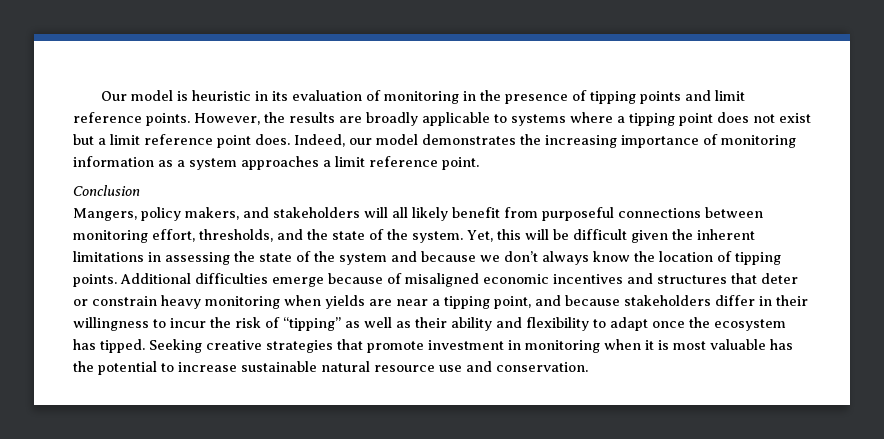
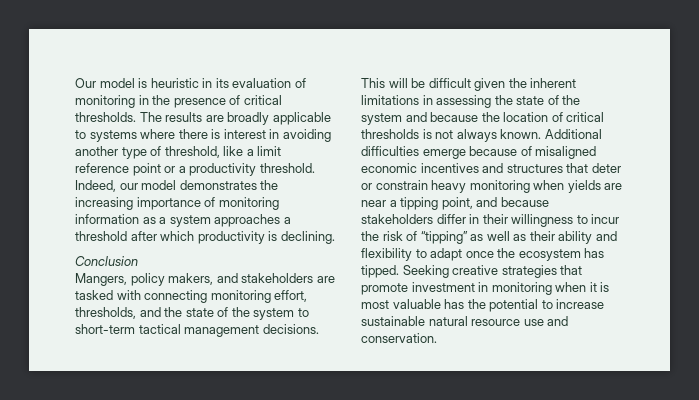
- Our model is heuristic in its evaluation of monitoring in the presence of tipping points and limit reference points. However, the results are broadly applicable to systems where a tipping point does not exist but a limit reference point does.
+ Our model is heuristic in its evaluation of monitoring in the presence of critical thresholds. The results are broadly applicable to systems where there is interest in avoiding another type of threshold, like a limit reference point or a productivity threshold.
- Indeed, our model demonstrates the increasing importance of monitoring information as a system approaches a limit reference point.
+ Indeed, our model demonstrates the increasing importance of monitoring information as a system approaches a threshold after which productivity is declining.
- Mangers, policy makers, and stakeholders will all likely benefit from purposeful connections between monitoring effort, thresholds, and the state of the system. Yet, this will be difficult given the inherent limitations in assessing the state of the system and because we don’t always know the location of tipping points.
+ Mangers, policy makers, and stakeholders are tasked with connecting monitoring effort, thresholds, and the state of the system to short-term tactical management decisions. This will be difficult given the inherent limitations in assessing the state of the system and because the location of critical thresholds is not always known.

